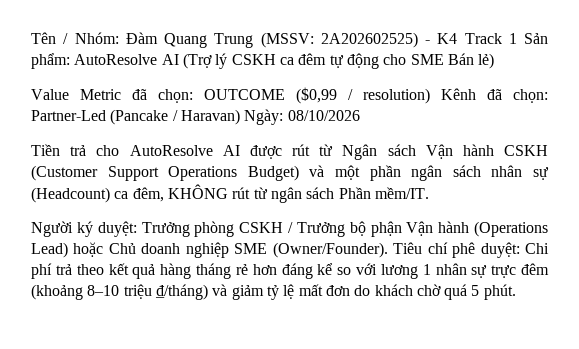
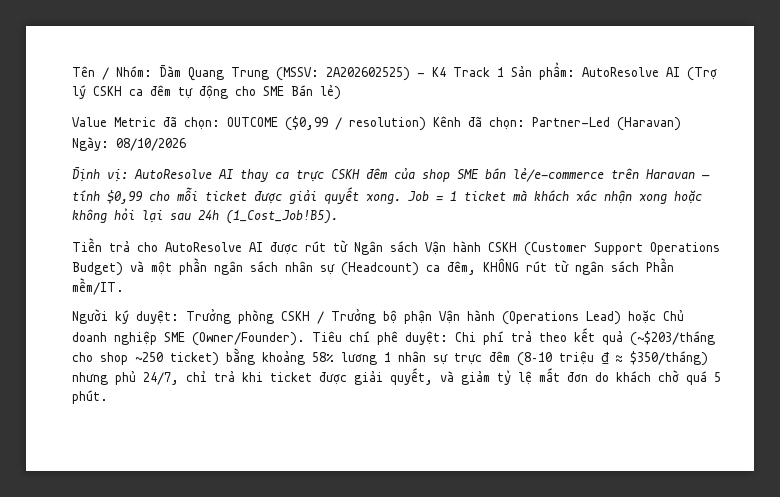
- Value Metric đã chọn: OUTCOME ($0,99 / resolution) Kênh đã chọn: Partner-Led (Pancake / Haravan) Ngày: 08/10/2026
+ Value Metric đã chọn: OUTCOME ($0,99 / resolution) Kênh đã chọn: Partner-Led (Haravan) Ngày: 08/10/2026
+ Định vị: AutoResolve AI thay ca trực CSKH đêm của shop SME bán lẻ/e-commerce trên Haravan — tính $0,99 cho mỗi ticket được giải quyết xong. Job = 1 ticket mà khách xác nhận xong hoặc không hỏi lại sau 24h (1_Cost_Job!B5).
- Tiêu chí phê duyệt: Chi phí trả theo kết quả hàng tháng rẻ hơn đáng kể so với lương 1 nhân sự trực đêm (khoảng 8–10 triệu ₫/tháng) và giảm tỷ lệ mất đơn do khách chờ quá 5 phút.
+ Tiêu chí phê duyệt: Chi phí trả theo kết quả (~$203/tháng cho shop ~250 ticket) bằng khoảng 58% lương 1 nhân sự trực đêm (8–10 triệu ₫ ≈ $350/tháng) nhưng phủ 24/7, chỉ trả khi ticket được giải quyết, và giảm tỷ lệ mất đơn do khách chờ quá 5 phút.

